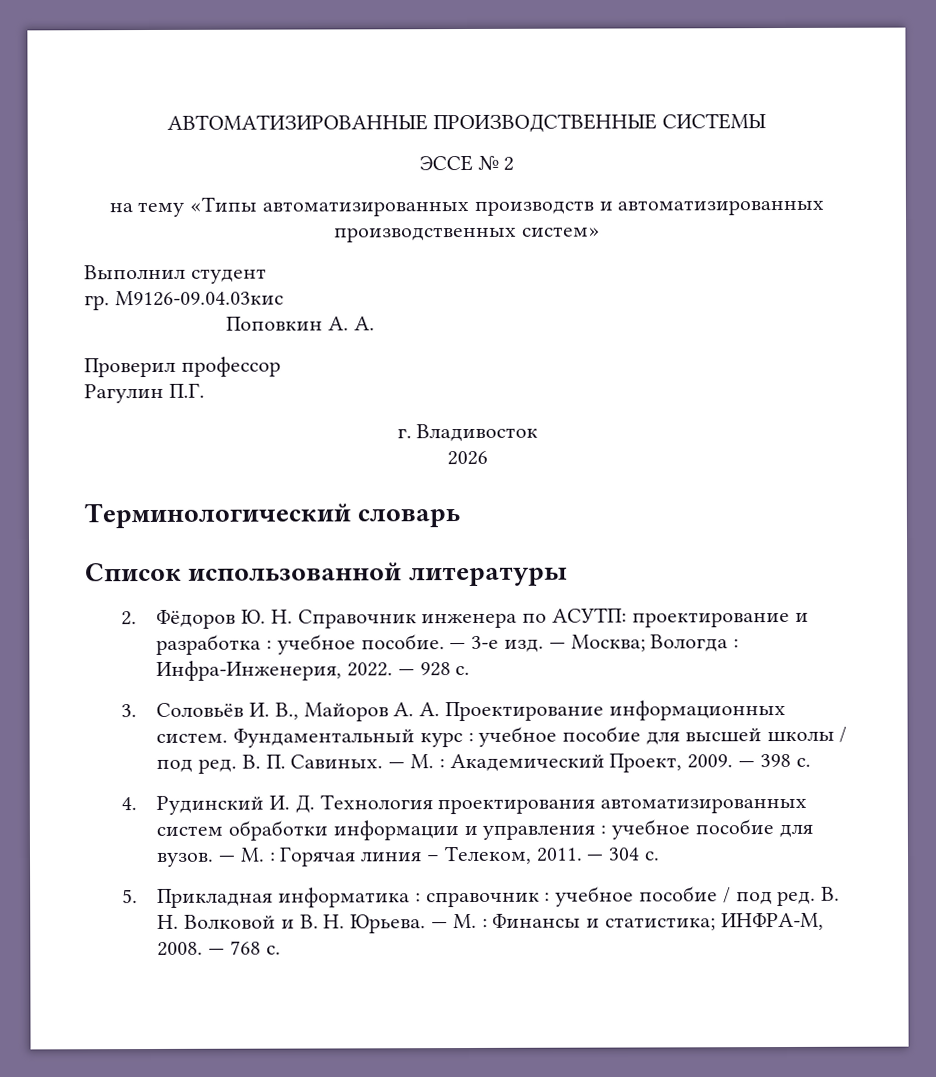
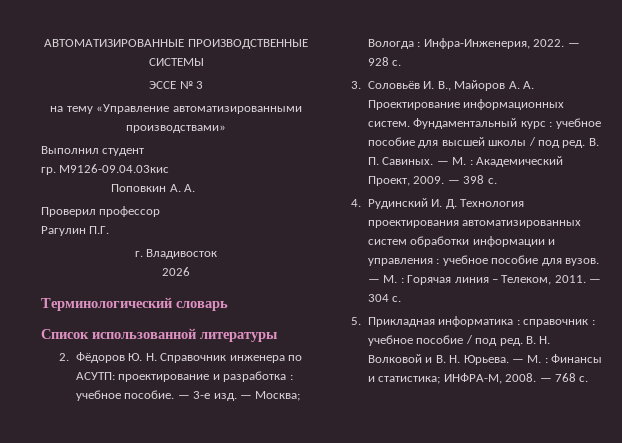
- ЭССЕ № 2
+ ЭССЕ № 3
- на тему «Типы автоматизированных производств и автоматизированных производственных систем»
+ на тему «Управление автоматизированными производствами»

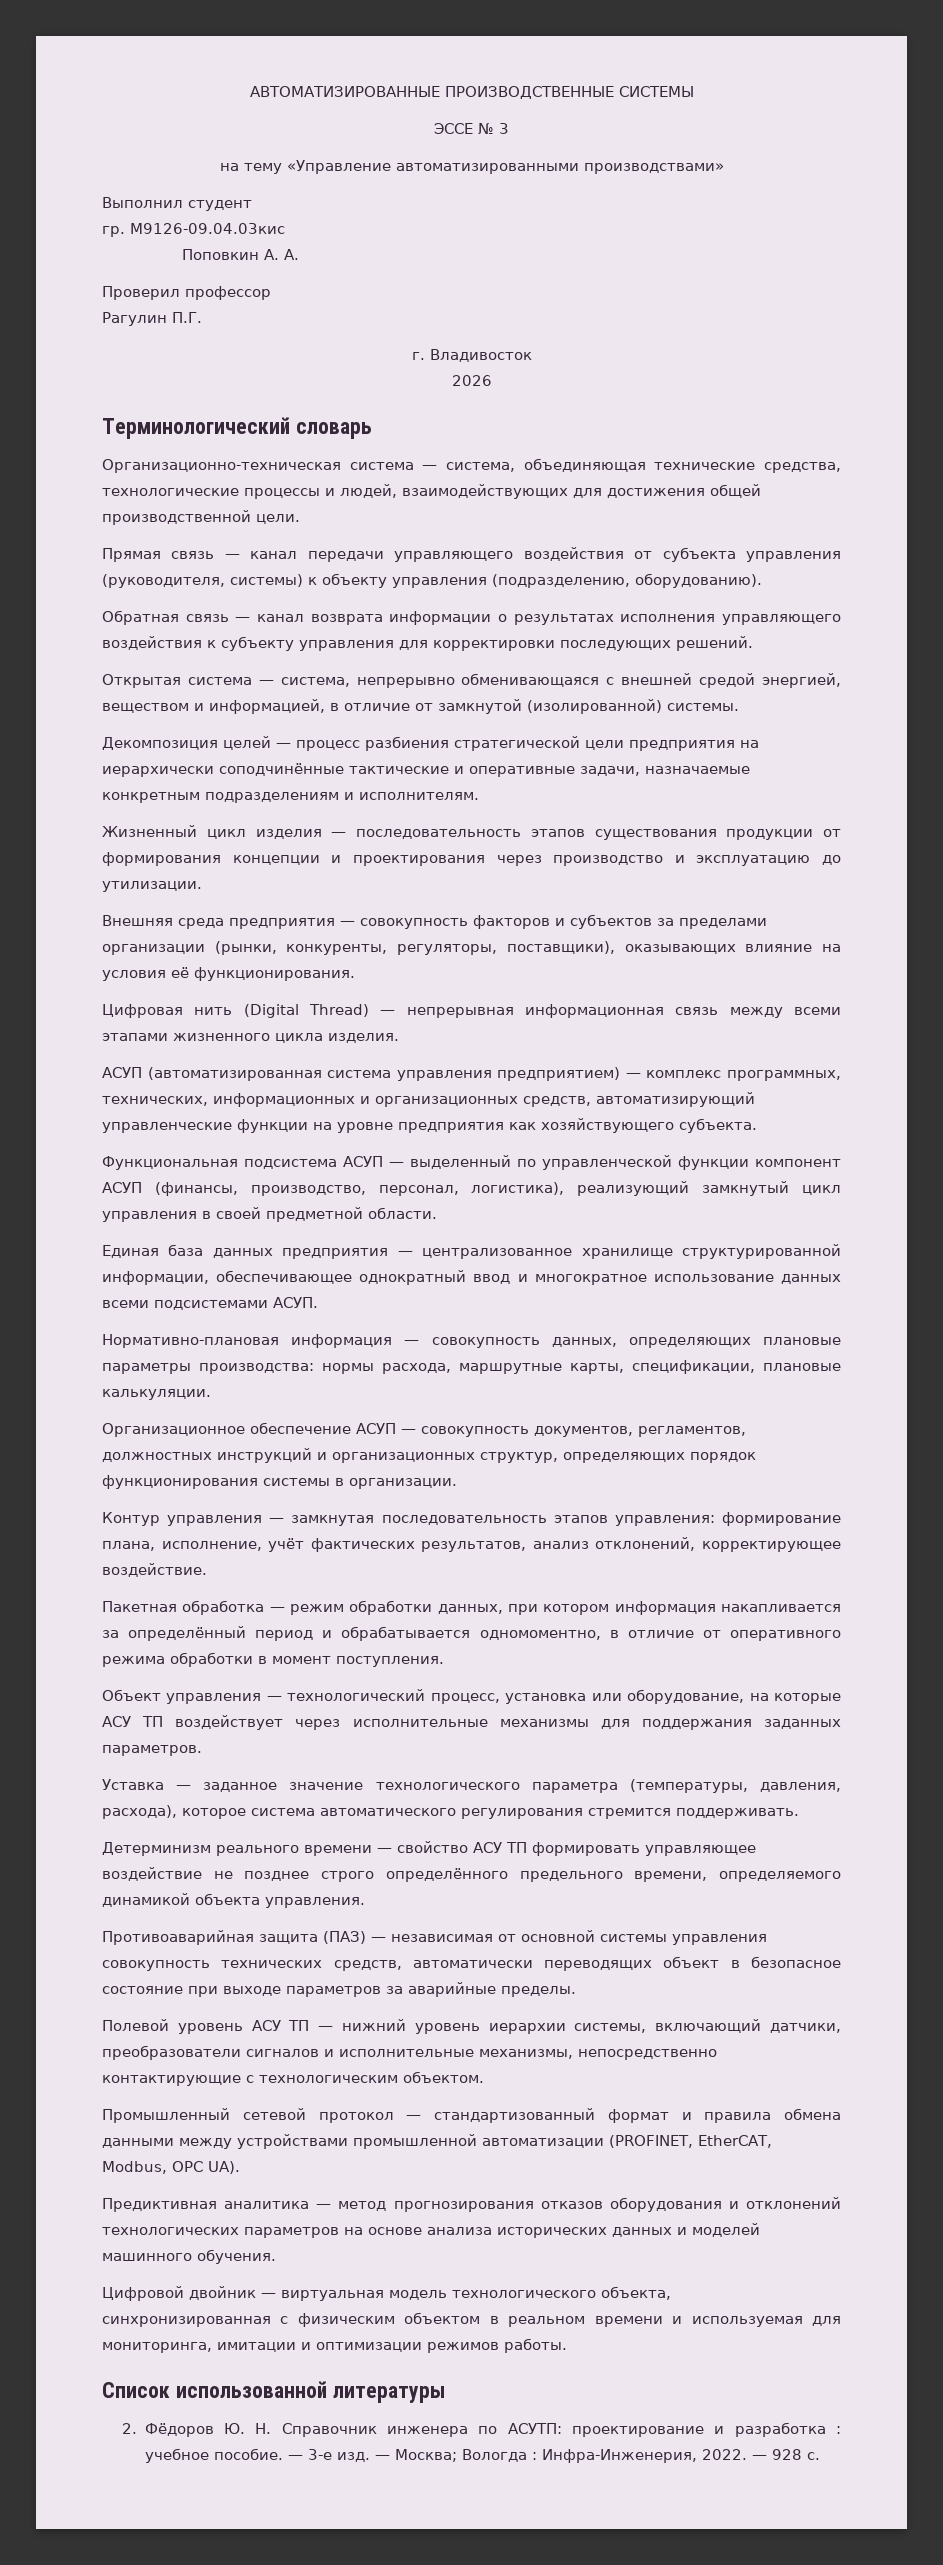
+ Организационно-техническая система — система, объединяющая технические средства, технологические процессы и людей, взаимодействующих для достижения общей производственной цели.
+ Прямая связь — канал передачи управляющего воздействия от субъекта управления (руководителя, системы) к объекту управления (подразделению, оборудованию).
+ Обратная связь — канал возврата информации о результатах исполнения управляющего воздействия к субъекту управления для корректировки последующих решений.
+ Открытая система — система, непрерывно обменивающаяся с внешней средой энергией, веществом и информацией, в отличие от замкнутой (изолированной) системы.
+ Декомпозиция целей — процесс разбиения стратегической цели предприятия на иерархически соподчинённые тактические и оперативные задачи, назначаемые конкретным подразделениям и исполнителям.
+ Жизненный цикл изделия — последовательность этапов существования продукции от формирования концепции и проектирования через производство и эксплуатацию до утилизации.
+ Внешняя среда предприятия — совокупность факторов и субъектов за пределами организации (рынки, конкуренты, регуляторы, поставщики), оказывающих влияние на условия её функционирования.
+ Цифровая нить (Digital Thread) — непрерывная информационная связь между всеми этапами жизненного цикла изделия.
+ АСУП (автоматизированная система управления предприятием) — комплекс программных, технических, информационных и организационных средств, автоматизирующий управленческие функции на уровне предприятия как хозяйствующего субъекта.
+ Функциональная подсистема АСУП — выделенный по управленческой функции компонент АСУП (финансы, производство, персонал, логистика), реализующий замкнутый цикл управления в своей предметной области.
+ Единая база данных предприятия — централизованное хранилище структурированной информации, обеспечивающее однократный ввод и многократное использование данных всеми подсистемами АСУП.
+ Нормативно-плановая информация — совокупность данных, определяющих плановые параметры производства: нормы расхода, маршрутные карты, спецификации, плановые калькуляции.
+ Организационное обеспечение АСУП — совокупность документов, регламентов, должностных инструкций и организационных структур, определяющих порядок функционирования системы в организации.
+ Контур управления — замкнутая последовательность этапов управления: формирование плана, исполнение, учёт фактических результатов, анализ отклонений, корректирующее воздействие.
+ Пакетная обработка — режим обработки данных, при котором информация накапливается за определённый период и обрабатывается одномоментно, в отличие от оперативного режима обработки в момент поступления.
+ Объект управления — технологический процесс, установка или оборудование, на которые АСУ ТП воздействует через исполнительные механизмы для поддержания заданных параметров.
+ Уставка — заданное значение технологического параметра (температуры, давления, расхода), которое система автоматического регулирования стремится поддерживать.
+ Детерминизм реального времени — свойство АСУ ТП формировать управляющее воздействие не позднее строго определённого предельного времени, определяемого динамикой объекта управления.
+ Противоаварийная защита (ПАЗ) — независимая от основной системы управления совокупность технических средств, автоматически переводящих объект в безопасное состояние при выходе параметров за аварийные пределы.
+ Полевой уровень АСУ ТП — нижний уровень иерархии системы, включающий датчики, преобразователи сигналов и исполнительные механизмы, непосредственно контактирующие с технологическим объектом.
+ Промышленный сетевой протокол — стандартизованный формат и правила обмена данными между устройствами промышленной автоматизации (PROFINET, EtherCAT, Modbus, OPC UA).
+ Предиктивная аналитика — метод прогнозирования отказов оборудования и отклонений технологических параметров на основе анализа исторических данных и моделей машинного обучения.
+ Цифровой двойник — виртуальная модель технологического объекта, синхронизированная с физическим объектом в реальном времени и используемая для мониторинга, имитации и оптимизации режимов работы.
- 3. Соловьёв И. В., Майоров А. А. Проектирование информационных систем. Фундаментальный курс : учебное пособие для высшей школы / под ред. В. П. Савиных. — М. : Академический Проект, 2009. — 398 с.
- 4. Рудинский И. Д. Технология проектирования автоматизированных систем обработки информации и управления : учебное пособие для вузов. — М. : Горячая линия – Телеком, 2011. — 304 с.
- 5. Прикладная информатика : справочник : учебное пособие / под ред. В. Н. Волковой и В. Н. Юрьева. — М. : Финансы и статистика; ИНФРА-М, 2008. — 768 с.

